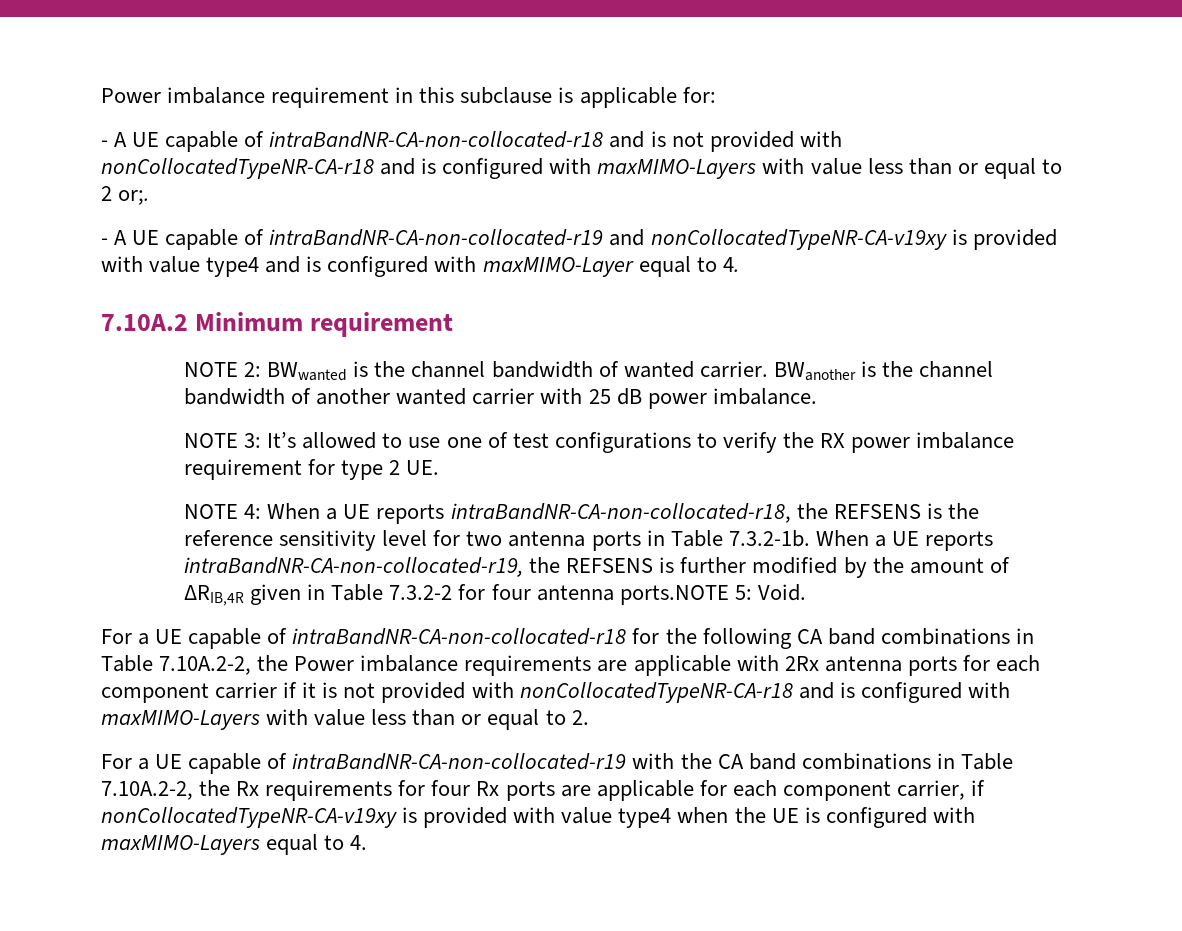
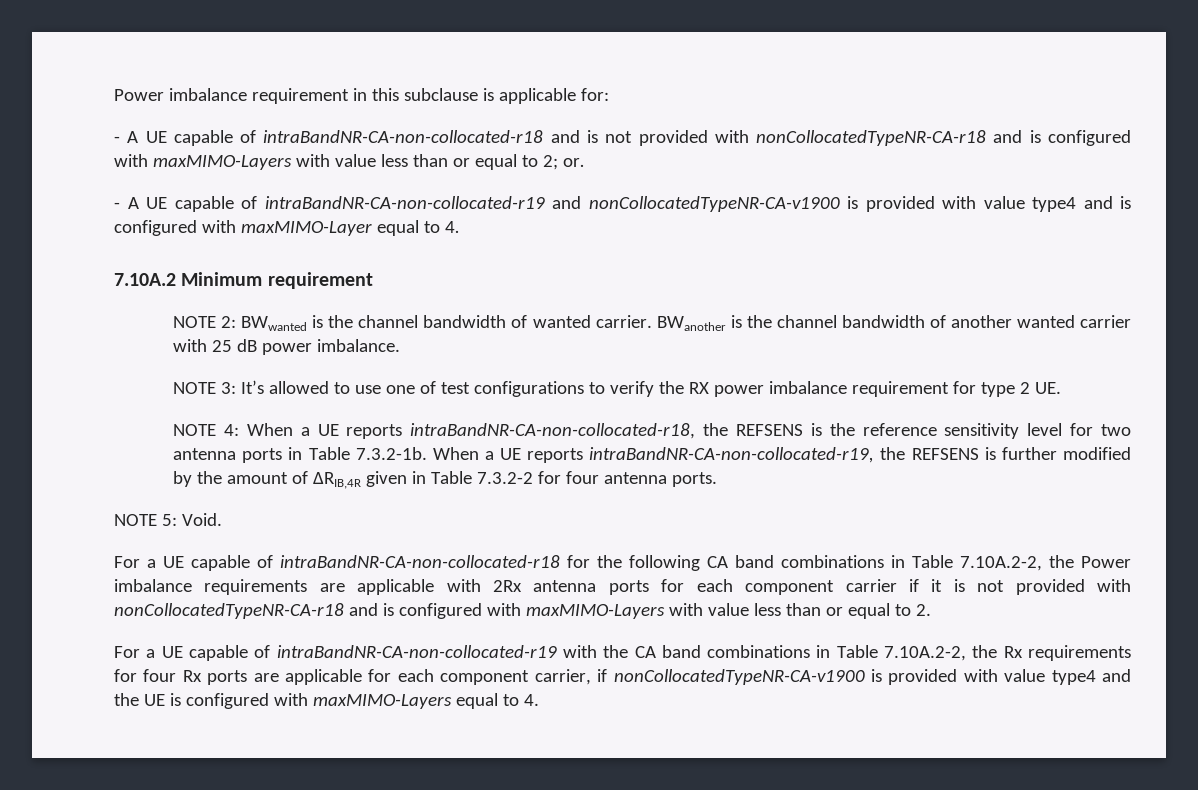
- - A UE capable of intraBandNR-CA-non-collocated-r18 and is not provided with nonCollocatedTypeNR-CA-r18 and is configured with maxMIMO-Layers with value less than or equal to 2 or;.
+ - A UE capable of intraBandNR-CA-non-collocated-r18 and is not provided with nonCollocatedTypeNR-CA-r18 and is configured with maxMIMO-Layers with value less than or equal to 2; or.
- - A UE capable of intraBandNR-CA-non-collocated-r19 and nonCollocatedTypeNR-CA-v19xy is provided with value type4 and is configured with maxMIMO-Layer equal to 4.
+ - A UE capable of intraBandNR-CA-non-collocated-r19 and nonCollocatedTypeNR-CA-v1900 is provided with value type4 and is configured with maxMIMO-Layer equal to 4.
- NOTE 4: When a UE reports intraBandNR-CA-non-collocated-r18, the REFSENS is the reference sensitivity level for two antenna ports in Table 7.3.2-1b. When a UE reports intraBandNR-CA-non-collocated-r19, the REFSENS is further modified by the amount of ΔRIB,4R given in Table 7.3.2-2 for four antenna ports.NOTE 5: Void.
+ NOTE 4: When a UE reports intraBandNR-CA-non-collocated-r18, the REFSENS is the reference sensitivity level for two antenna ports in Table 7.3.2-1b. When a UE reports intraBandNR-CA-non-collocated-r19, the REFSENS is further modified by the amount of ΔRIB,4R given in Table 7.3.2-2 for four antenna ports.
+ NOTE 5: Void.
- For a UE capable of intraBandNR-CA-non-collocated-r19 with the CA band combinations in Table 7.10A.2-2, the Rx requirements for four Rx ports are applicable for each component carrier, if nonCollocatedTypeNR-CA-v19xy is provided with value type4 when the UE is configured with maxMIMO-Layers equal to 4.
+ For a UE capable of intraBandNR-CA-non-collocated-r19 with the CA band combinations in Table 7.10A.2-2, the Rx requirements for four Rx ports are applicable for each component carrier, if nonCollocatedTypeNR-CA-v1900 is provided with value type4 and the UE is configured with maxMIMO-Layers equal to 4.

